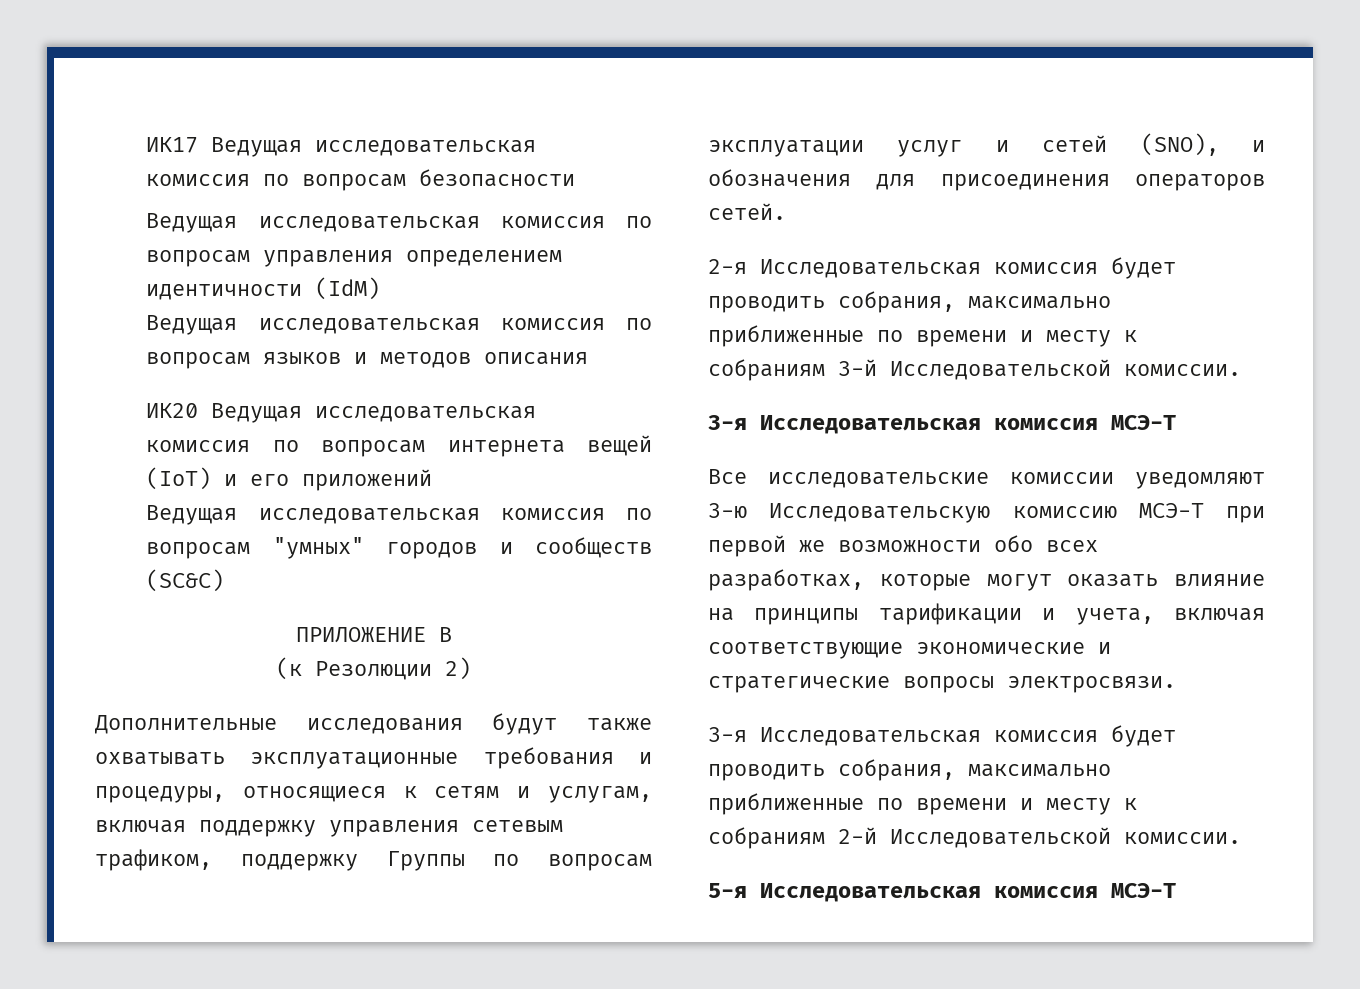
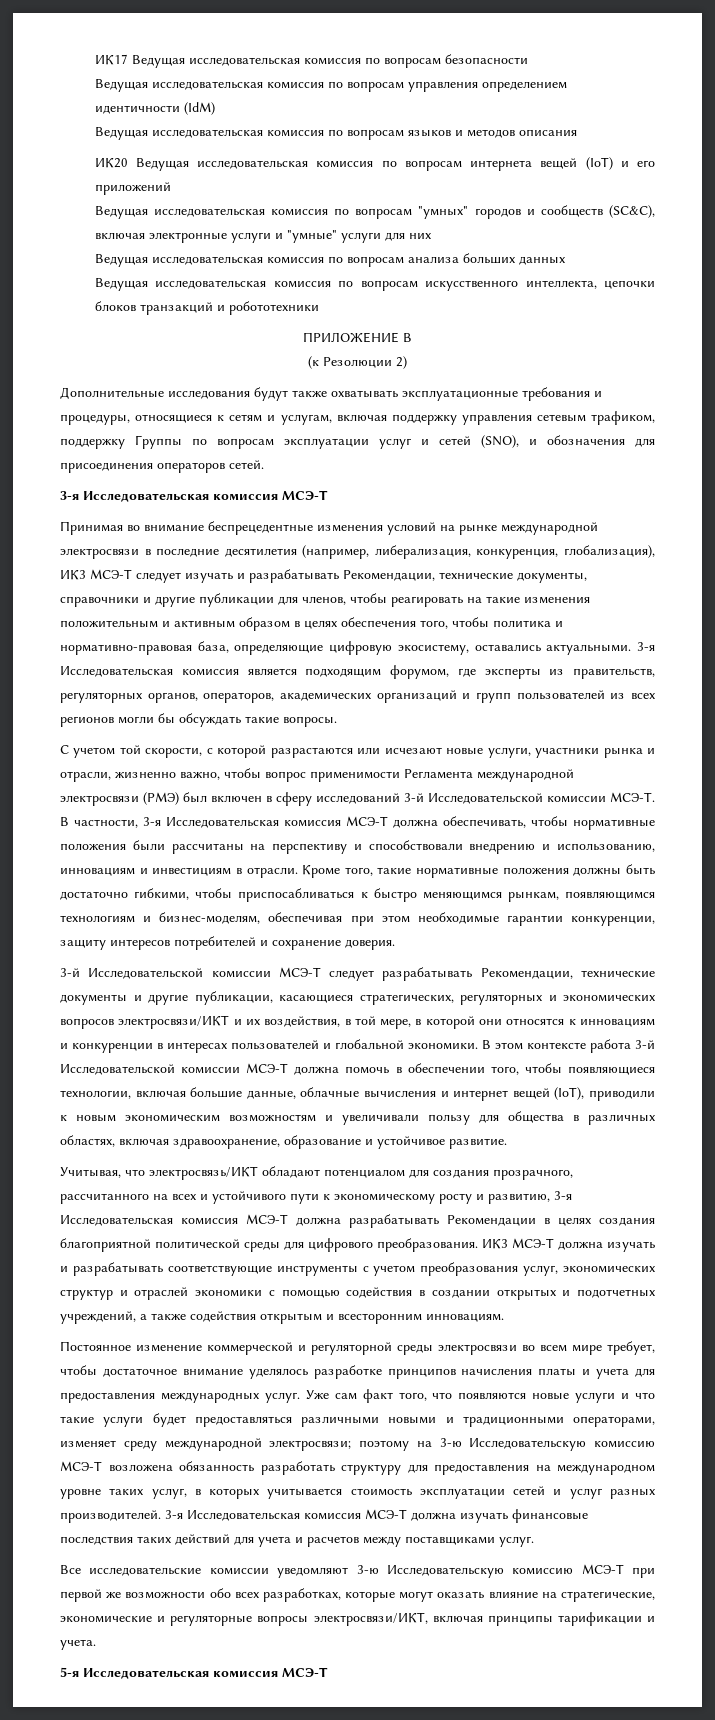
- Ведущая исследовательская комиссия по вопросам "умных" городов и сообществ (SC&C)
+ Ведущая исследовательская комиссия по вопросам "умных" городов и сообществ (SC&C), включая электронные услуги и "умные" услуги для них
+ Ведущая исследовательская комиссия по вопросам анализа больших данных
+ Ведущая исследовательская комиссия по вопросам искусственного интеллекта, цепочки блоков транзакций и робототехники
  Дополнительные исследования будут также охватывать эксплуатационные требования и процедуры, относящиеся к сетям и услугам, включая поддержку управления сетевым трафиком, поддержку Группы по вопросам эксплуатации услуг и сетей (SNO), и обозначения для присоединения операторов сетей.
- 2-я Исследовательская комиссия будет проводить собрания, максимально приближенные по времени и месту к собраниям 3-й Исследовательской комиссии.
  3-я Исследовательская комиссия МСЭ-Т
+ Принимая во внимание беспрецедентные изменения условий на рынке международной электросвязи в последние десятилетия (например, либерализация, конкуренция, глобализация), ИК3 МСЭ-Т следует изучать и разрабатывать Рекомендации, технические документы, справочники и другие публикации для членов, чтобы реагировать на такие изменения положительным и активным образом в целях обеспечения того, чтобы политика и нормативно-правовая база, определяющие цифровую экосистему, оставались актуальными. 3-я Исследовательская комиссия является подходящим форумом, где эксперты из правительств, регуляторных органов, операторов, академических организаций и групп пользователей из всех регионов могли бы обсуждать такие вопросы.
+ С учетом той скорости, с которой разрастаются или исчезают новые услуги, участники рынка и отрасли, жизненно важно, чтобы вопрос применимости Регламента международной электросвязи (РМЭ) был включен в сферу исследований 3-й Исследовательской комиссии МСЭ-Т. В частности, 3-я Исследовательская комиссия МСЭ-Т должна обеспечивать, чтобы нормативные положения были рассчитаны на перспективу и способствовали внедрению и использованию, инновациям и инвестициям в отрасли. Кроме того, такие нормативные положения должны быть достаточно гибкими, чтобы приспосабливаться к быстро меняющимся рынкам, появляющимся технологиям и бизнес-моделям, обеспечивая при этом необходимые гарантии конкуренции, защиту интересов потребителей и сохранение доверия.
+ 3-й Исследовательской комиссии МСЭ-Т следует разрабатывать Рекомендации, технические документы и другие публикации, касающиеся стратегических, регуляторных и экономических вопросов электросвязи/ИКТ и их воздействия, в той мере, в которой они относятся к инновациям и конкуренции в интересах пользователей и глобальной экономики. В этом контексте работа 3-й Исследовательской комиссии МСЭ-Т должна помочь в обеспечении того, чтобы появляющиеся технологии, включая большие данные, облачные вычисления и интернет вещей (IoT), приводили к новым экономическим возможностям и увеличивали пользу для общества в различных областях, включая здравоохранение, образование и устойчивое развитие.
+ Учитывая, что электросвязь/ИКТ обладают потенциалом для создания прозрачного, рассчитанного на всех и устойчивого пути к экономическому росту и развитию, 3-я Исследовательская комиссия МСЭ-Т должна разрабатывать Рекомендации в целях создания благоприятной политической среды для цифрового преобразования. ИК3 МСЭ-Т должна изучать и разрабатывать соответствующие инструменты с учетом преобразования услуг, экономических структур и отраслей экономики с помощью содействия в создании открытых и подотчетных учреждений, а также содействия открытым и всесторонним инновациям.
+ Постоянное изменение коммерческой и регуляторной среды электросвязи во всем мире требует, чтобы достаточное внимание уделялось разработке принципов начисления платы и учета для предоставления международных услуг. Уже сам факт того, что появляются новые услуги и что такие услуги будет предоставляться различными новыми и традиционными операторами, изменяет среду международной электросвязи; поэтому на 3-ю Исследовательскую комиссию МСЭ-Т возложена обязанность разработать структуру для предоставления на международном уровне таких услуг, в которых учитывается стоимость эксплуатации сетей и услуг разных производителей. 3-я Исследовательская комиссия МСЭ-Т должна изучать финансовые последствия таких действий для учета и расчетов между поставщиками услуг.
- Все исследовательские комиссии уведомляют 3-ю Исследовательскую комиссию МСЭ-Т при первой же возможности обо всех разработках, которые могут оказать влияние на принципы тарификации и учета, включая соответствующие экономические и стратегические вопросы электросвязи.
- 3-я Исследовательская комиссия будет проводить собрания, максимально приближенные по времени и месту к собраниям 2-й Исследовательской комиссии.
+ Все исследовательские комиссии уведомляют 3-ю Исследовательскую комиссию МСЭ-Т при первой же возможности обо всех разработках, которые могут оказать влияние на стратегические, экономические и регуляторные вопросы электросвязи/ИКТ, включая принципы тарификации и учета.

